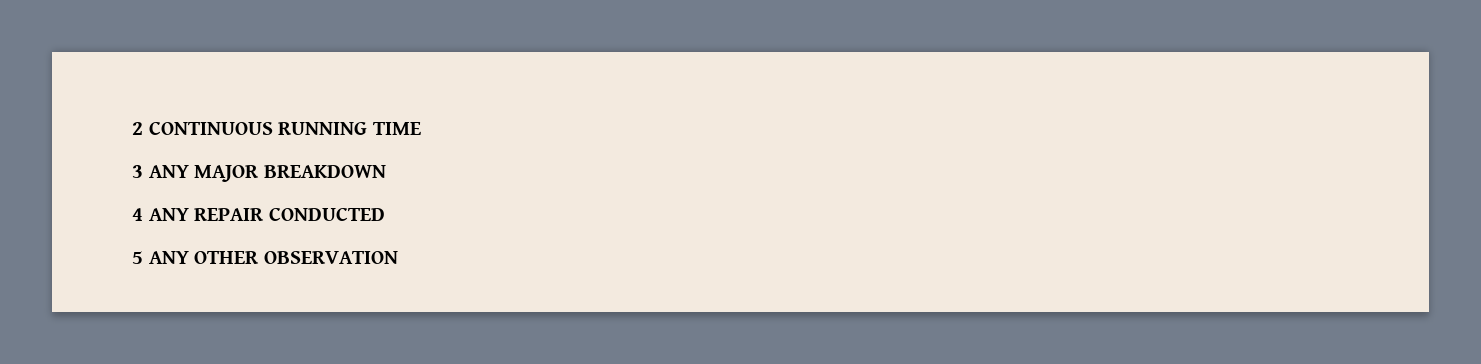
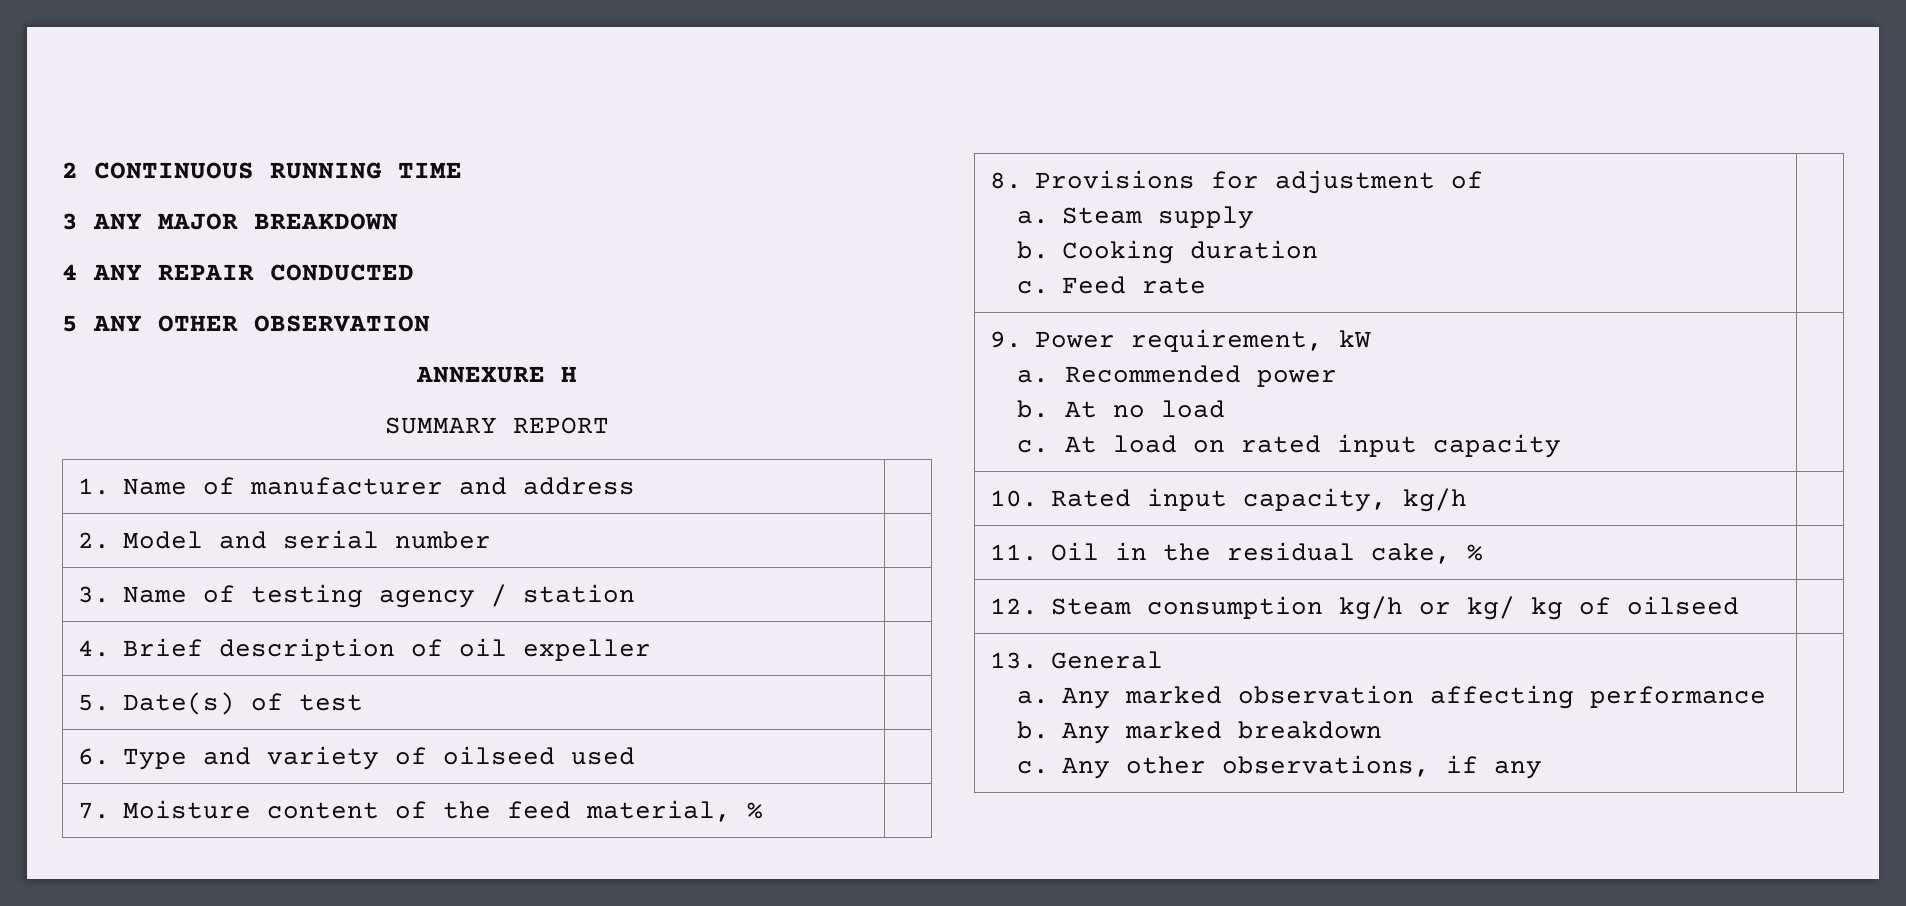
+ ANNEXURE H
+ SUMMARY REPORT
+ 1. Name of manufacturer and address |
+ 2. Model and serial number |
+ 3. Name of testing agency / station |
+ 4. Brief description of oil expeller |
+ 5. Date(s) of test |
+ 6. Type and variety of oilseed used |
+ 7. Moisture content of the feed material, % |
+ 8. Provisions for adjustment of
+ a. Steam supply
+ b. Cooking duration
+ c. Feed rate |
+ 9. Power requirement, kW
+ a. Recommended power
+ b. At no load
+ c. At load on rated input capacity |
+ 10. Rated input capacity, kg/h |
+ 11. Oil in the residual cake, % |
+ 12. Steam consumption kg/h or kg/ kg of oilseed |
+ 13. General
+ a. Any marked observation affecting performance
+ b. Any marked breakdown
+ c. Any other observations, if any |

